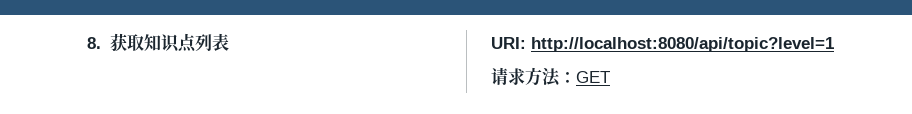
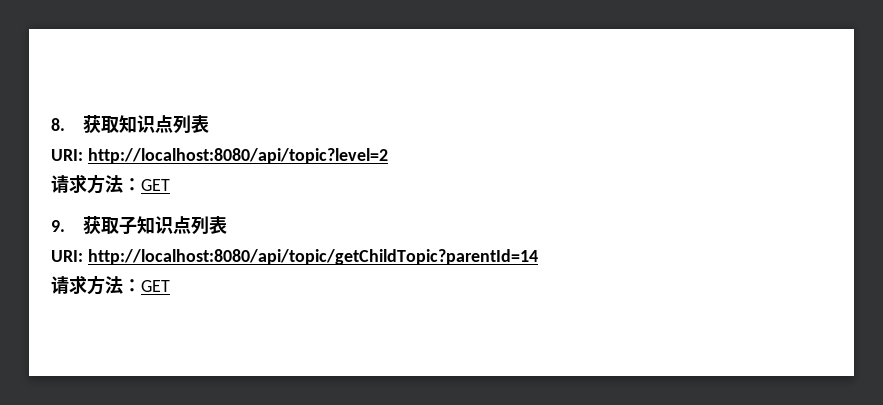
- URI: http://localhost:8080/api/topic?level=1
+ URI: http://localhost:8080/api/topic?level=2
+ 请求方法：GET
+ 9.获取子知识点列表
+ URI: http://localhost:8080/api/topic/getChildTopic?parentId=14

